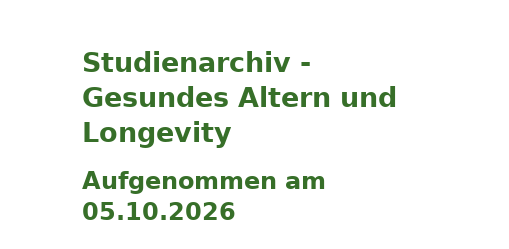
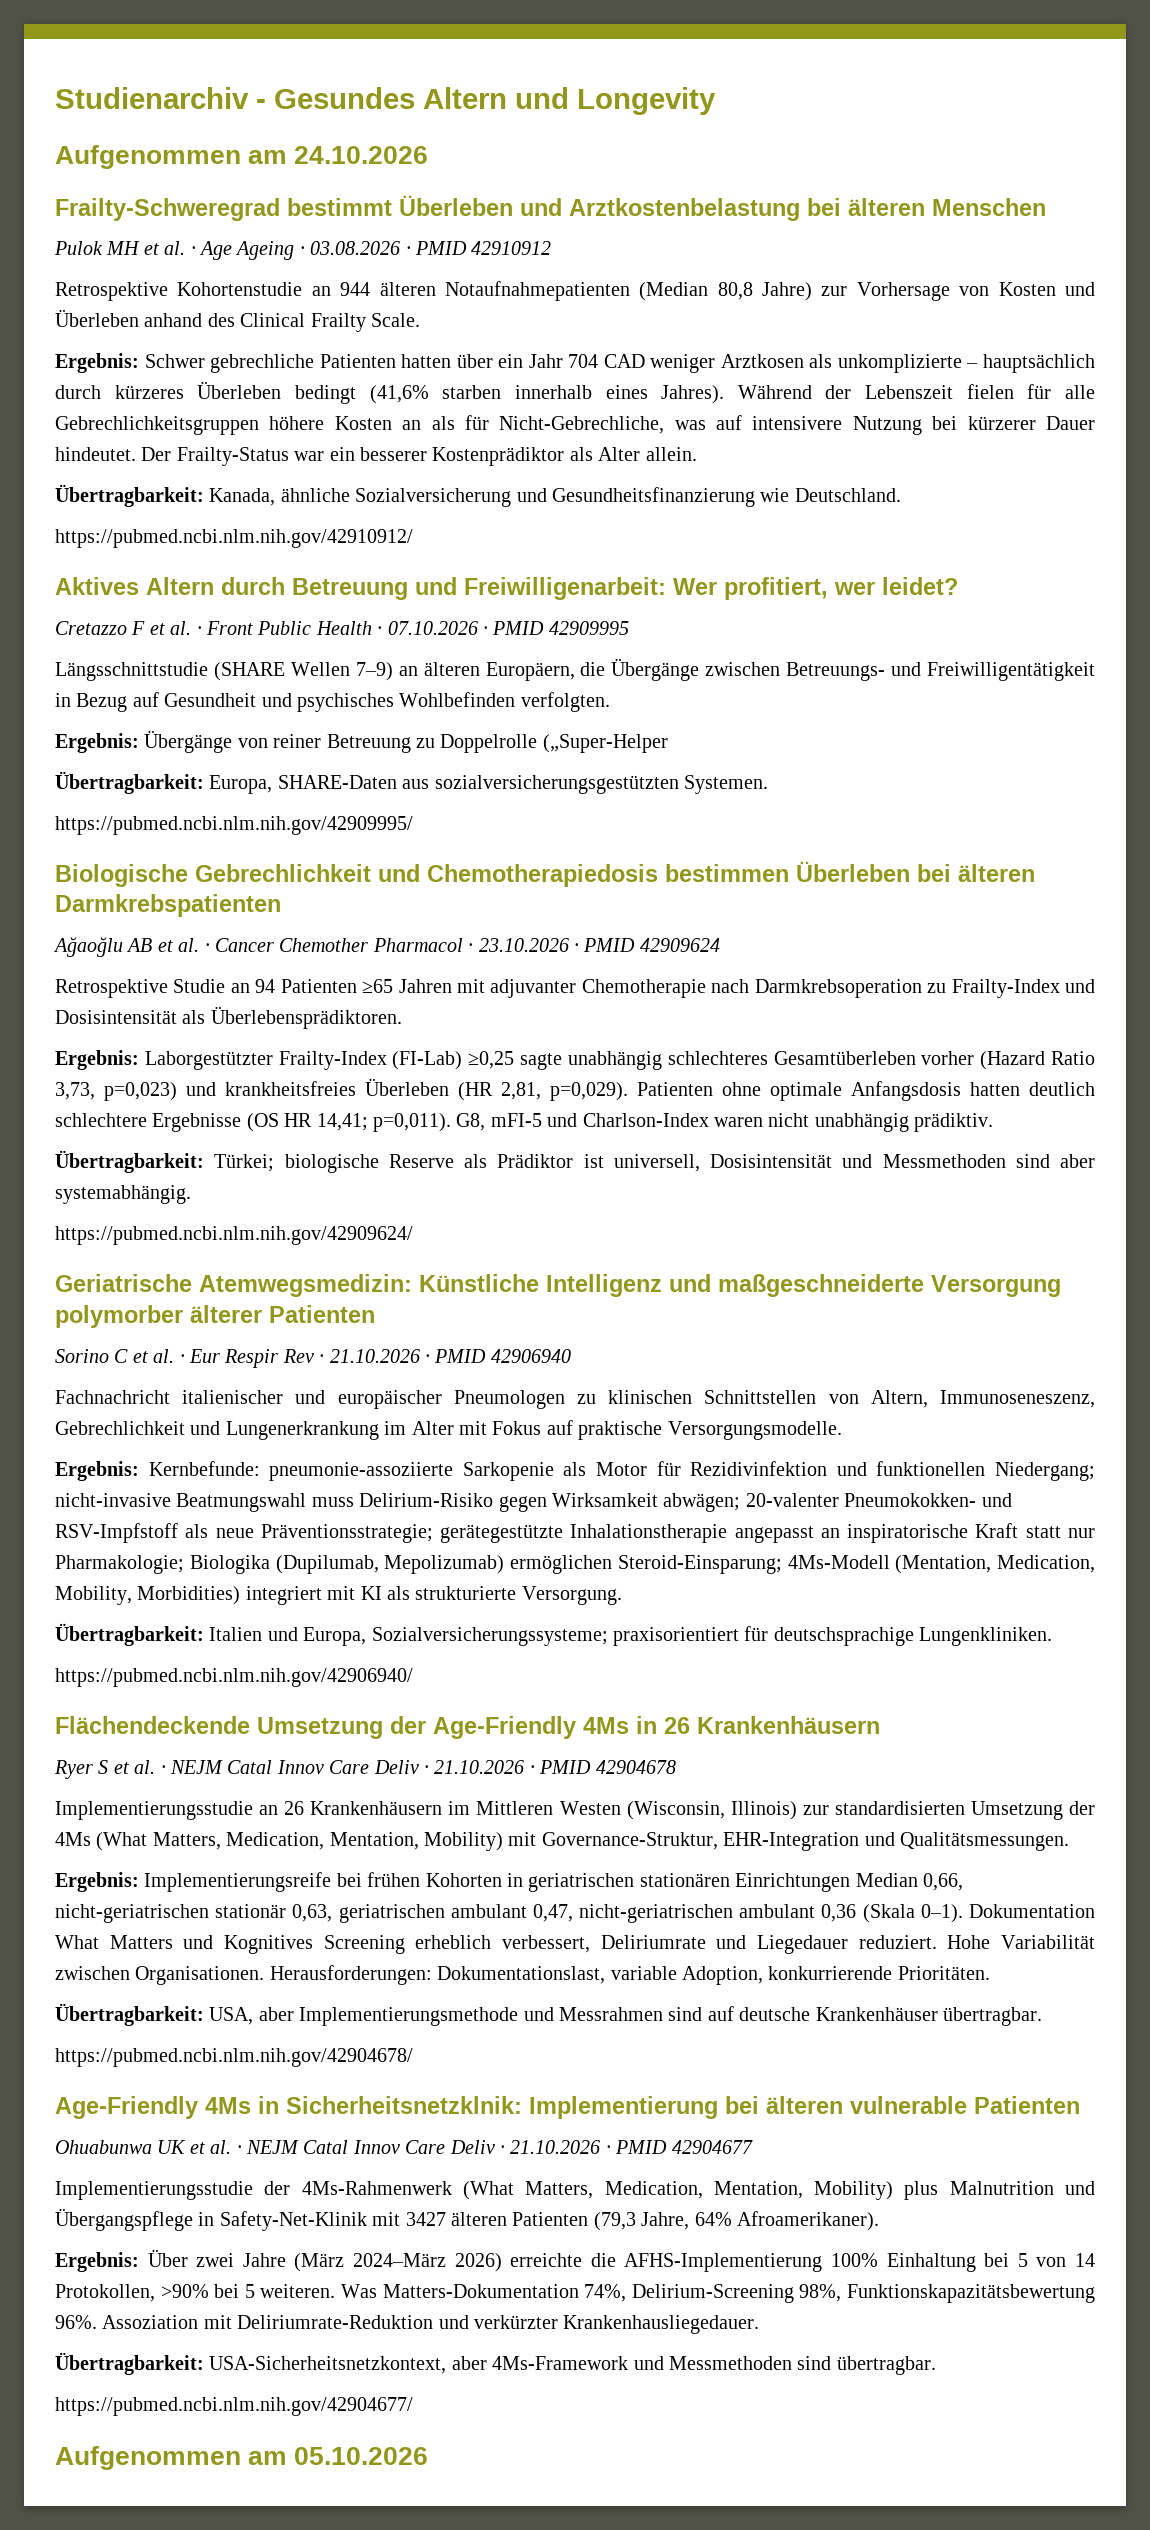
+ Aufgenommen am 24.10.2026
+ Frailty-Schweregrad bestimmt Überleben und Arztkostenbelastung bei älteren Menschen
+ Pulok MH et al. · Age Ageing · 03.08.2026 · PMID 42910912
+ Retrospektive Kohortenstudie an 944 älteren Notaufnahmepatienten (Median 80,8 Jahre) zur Vorhersage von Kosten und Überleben anhand des Clinical Frailty Scale.
+ Ergebnis: Schwer gebrechliche Patienten hatten über ein Jahr 704 CAD weniger Arztkosen als unkomplizierte – hauptsächlich durch kürzeres Überleben bedingt (41,6% starben innerhalb eines Jahres). Während der Lebenszeit fielen für alle Gebrechlichkeitsgruppen höhere Kosten an als für Nicht-Gebrechliche, was auf intensivere Nutzung bei kürzerer Dauer hindeutet. Der Frailty-Status war ein besserer Kostenprädiktor als Alter allein.
+ Übertragbarkeit: Kanada, ähnliche Sozialversicherung und Gesundheitsfinanzierung wie Deutschland.
+ https://pubmed.ncbi.nlm.nih.gov/42910912/
+ Aktives Altern durch Betreuung und Freiwilligenarbeit: Wer profitiert, wer leidet?
+ Cretazzo F et al. · Front Public Health · 07.10.2026 · PMID 42909995
+ Längsschnittstudie (SHARE Wellen 7–9) an älteren Europäern, die Übergänge zwischen Betreuungs- und Freiwilligentätigkeit in Bezug auf Gesundheit und psychisches Wohlbefinden verfolgten.
+ Ergebnis: Übergänge von reiner Betreuung zu Doppelrolle („Super-Helper
+ Übertragbarkeit: Europa, SHARE-Daten aus sozialversicherungsgestützten Systemen.
+ https://pubmed.ncbi.nlm.nih.gov/42909995/
+ Biologische Gebrechlichkeit und Chemotherapiedosis bestimmen Überleben bei älteren Darmkrebspatienten
+ Ağaoğlu AB et al. · Cancer Chemother Pharmacol · 23.10.2026 · PMID 42909624
+ Retrospektive Studie an 94 Patienten ≥65 Jahren mit adjuvanter Chemotherapie nach Darmkrebsoperation zu Frailty-Index und Dosisintensität als Überlebensprädiktoren.
+ Ergebnis: Laborgestützter Frailty-Index (FI-Lab) ≥0,25 sagte unabhängig schlechteres Gesamtüberleben vorher (Hazard Ratio 3,73, p=0,023) und krankheitsfreies Überleben (HR 2,81, p=0,029). Patienten ohne optimale Anfangsdosis hatten deutlich schlechtere Ergebnisse (OS HR 14,41; p=0,011). G8, mFI-5 und Charlson-Index waren nicht unabhängig prädiktiv.
+ Übertragbarkeit: Türkei; biologische Reserve als Prädiktor ist universell, Dosisintensität und Messmethoden sind aber systemabhängig.
+ https://pubmed.ncbi.nlm.nih.gov/42909624/
+ Geriatrische Atemwegsmedizin: Künstliche Intelligenz und maßgeschneiderte Versorgung polymorber älterer Patienten
+ Sorino C et al. · Eur Respir Rev · 21.10.2026 · PMID 42906940
+ Fachnachricht italienischer und europäischer Pneumologen zu klinischen Schnittstellen von Altern, Immunoseneszenz, Gebrechlichkeit und Lungenerkrankung im Alter mit Fokus auf praktische Versorgungsmodelle.
+ Ergebnis: Kernbefunde: pneumonie-assoziierte Sarkopenie als Motor für Rezidivinfektion und funktionellen Niedergang; nicht-invasive Beatmungswahl muss Delirium-Risiko gegen Wirksamkeit abwägen; 20-valenter Pneumokokken- und RSV-Impfstoff als neue Präventionsstrategie; gerätegestützte Inhalationstherapie angepasst an inspiratorische Kraft statt nur Pharmakologie; Biologika (Dupilumab, Mepolizumab) ermöglichen Steroid-Einsparung; 4Ms-Modell (Mentation, Medication, Mobility, Morbidities) integriert mit KI als strukturierte Versorgung.
+ Übertragbarkeit: Italien und Europa, Sozialversicherungssysteme; praxisorientiert für deutschsprachige Lungenkliniken.
+ https://pubmed.ncbi.nlm.nih.gov/42906940/
+ Flächendeckende Umsetzung der Age-Friendly 4Ms in 26 Krankenhäusern
+ Ryer S et al. · NEJM Catal Innov Care Deliv · 21.10.2026 · PMID 42904678
+ Implementierungsstudie an 26 Krankenhäusern im Mittleren Westen (Wisconsin, Illinois) zur standardisierten Umsetzung der 4Ms (What Matters, Medication, Mentation, Mobility) mit Governance-Struktur, EHR-Integration und Qualitätsmessungen.
+ Ergebnis: Implementierungsreife bei frühen Kohorten in geriatrischen stationären Einrichtungen Median 0,66, nicht-geriatrischen stationär 0,63, geriatrischen ambulant 0,47, nicht-geriatrischen ambulant 0,36 (Skala 0–1). Dokumentation What Matters und Kognitives Screening erheblich verbessert, Deliriumrate und Liegedauer reduziert. Hohe Variabilität zwischen Organisationen. Herausforderungen: Dokumentationslast, variable Adoption, konkurrierende Prioritäten.
+ Übertragbarkeit: USA, aber Implementierungsmethode und Messrahmen sind auf deutsche Krankenhäuser übertragbar.
+ https://pubmed.ncbi.nlm.nih.gov/42904678/
+ Age-Friendly 4Ms in Sicherheitsnetzklnik: Implementierung bei älteren vulnerable Patienten
+ Ohuabunwa UK et al. · NEJM Catal Innov Care Deliv · 21.10.2026 · PMID 42904677
+ Implementierungsstudie der 4Ms-Rahmenwerk (What Matters, Medication, Mentation, Mobility) plus Malnutrition und Übergangspflege in Safety-Net-Klinik mit 3427 älteren Patienten (79,3 Jahre, 64% Afroamerikaner).
+ Ergebnis: Über zwei Jahre (März 2024–März 2026) erreichte die AFHS-Implementierung 100% Einhaltung bei 5 von 14 Protokollen, >90% bei 5 weiteren. Was Matters-Dokumentation 74%, Delirium-Screening 98%, Funktionskapazitätsbewertung 96%. Assoziation mit Deliriumrate-Reduktion und verkürzter Krankenhausliegedauer.
+ Übertragbarkeit: USA-Sicherheitsnetzkontext, aber 4Ms-Framework und Messmethoden sind übertragbar.
+ https://pubmed.ncbi.nlm.nih.gov/42904677/

